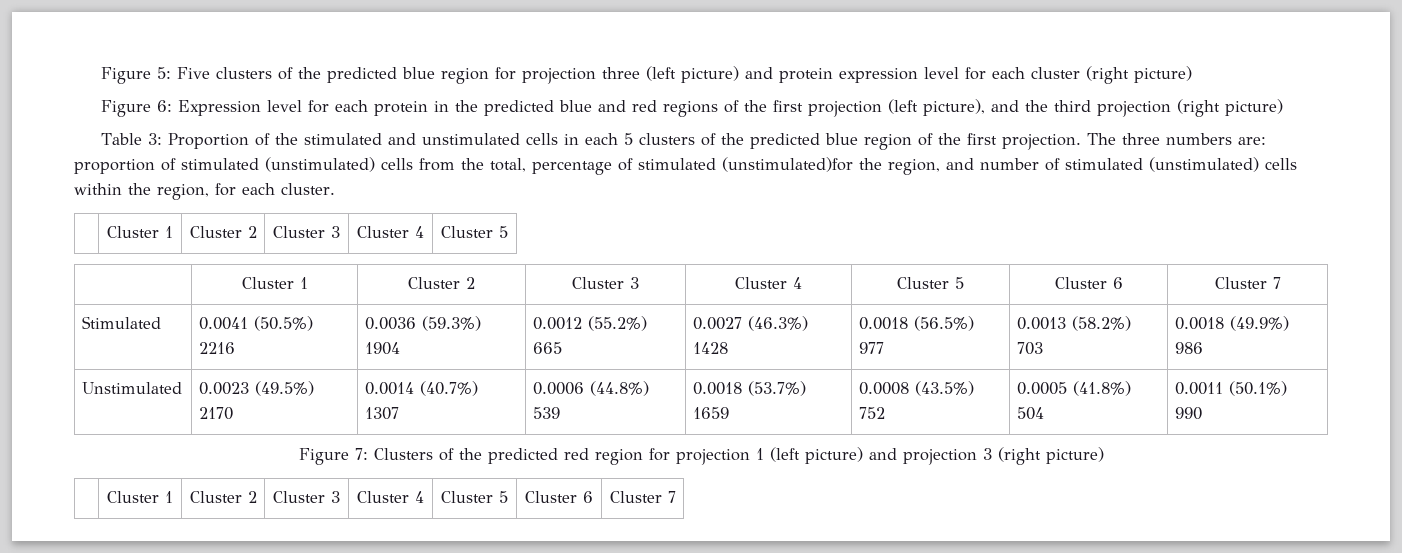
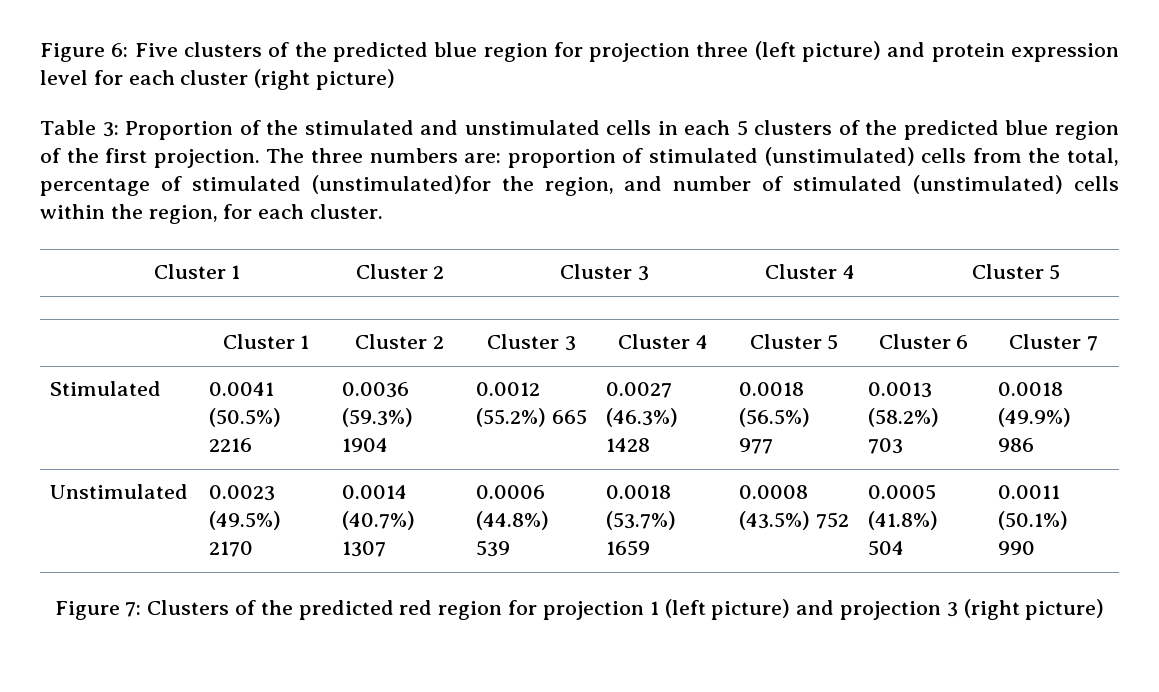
- Figure 5: Five clusters of the predicted blue region for projection three (left picture) and protein expression level for each cluster (right picture)
+ Figure 6: Five clusters of the predicted blue region for projection three (left picture) and protein expression level for each cluster (right picture)
- Figure 6: Expression level for each protein in the predicted blue and red regions of the first projection (left picture), and the third projection (right picture)
  Figure 7: Clusters of the predicted red region for projection 1 (left picture) and projection 3 (right picture)
- | Cluster 1 | Cluster 2 | Cluster 3 | Cluster 4 | Cluster 5 | Cluster 6 | Cluster 7

